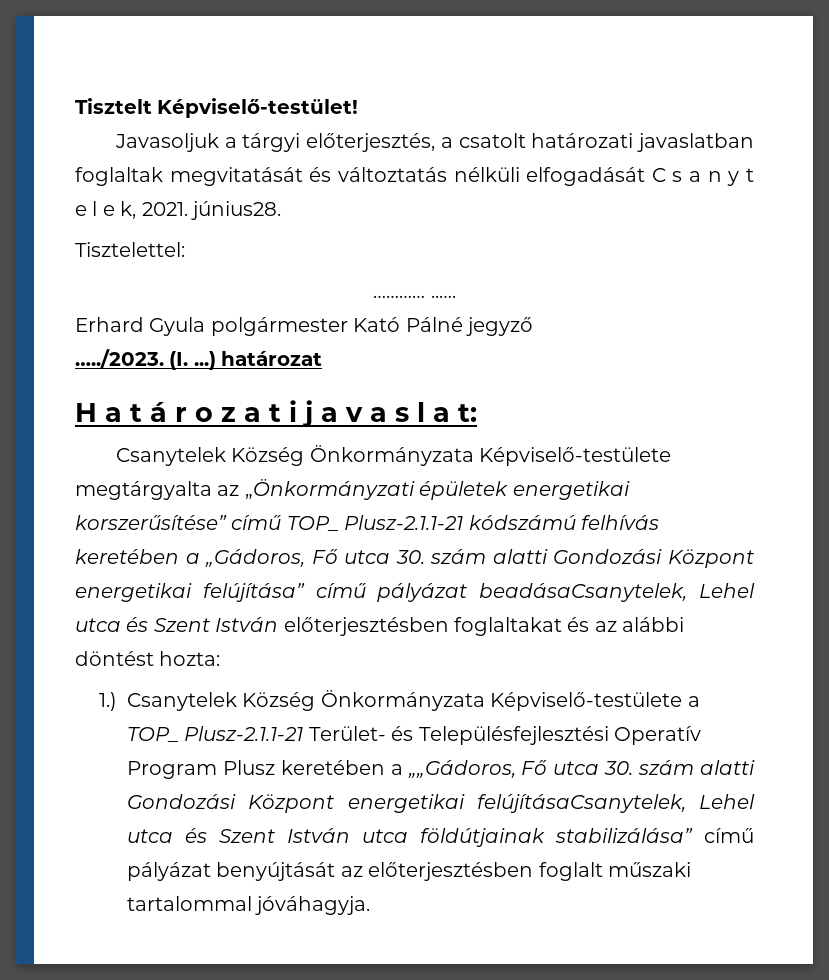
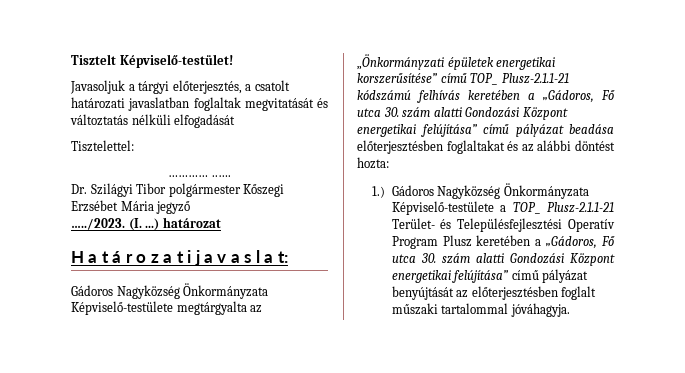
- Javasoljuk a tárgyi előterjesztés, a csatolt határozati javaslatban foglaltak megvitatását és változtatás nélküli elfogadását C s a n y t e l e k, 2021. június28.
+ Javasoljuk a tárgyi előterjesztés, a csatolt határozati javaslatban foglaltak megvitatását és változtatás nélküli elfogadását
  Tisztelettel:
  ………… ..….
- Erhard Gyula polgármester Kató Pálné jegyző
+ Dr. Szilágyi Tibor polgármester Kőszegi Erzsébet Mária jegyző
- Csanytelek Község Önkormányzata Képviselő-testülete megtárgyalta az „Önkormányzati épületek energetikai korszerűsítése” című TOP_ Plusz-2.1.1-21 kódszámú felhívás keretében a „Gádoros, Fő utca 30. szám alatti Gondozási Központ energetikai felújítása” című pályázat beadásaCsanytelek, Lehel utca és Szent István előterjesztésben foglaltakat és az alábbi döntést hozta:
+ Gádoros Nagyközség Önkormányzata Képviselő-testülete megtárgyalta az „Önkormányzati épületek energetikai korszerűsítése” című TOP_ Plusz-2.1.1-21 kódszámú felhívás keretében a „Gádoros, Fő utca 30. szám alatti Gondozási Központ energetikai felújítása” című pályázat beadása előterjesztésben foglaltakat és az alábbi döntést hozta:
- 1.) Csanytelek Község Önkormányzata Képviselő-testülete a TOP_ Plusz-2.1.1-21 Terület- és Településfejlesztési Operatív Program Plusz keretében a „„Gádoros, Fő utca 30. szám alatti Gondozási Központ energetikai felújításaCsanytelek, Lehel utca és Szent István utca földútjainak stabilizálása” című pályázat benyújtását az előterjesztésben foglalt műszaki tartalommal jóváhagyja.
+ 1.) Gádoros Nagyközség Önkormányzata Képviselő-testülete a TOP_ Plusz-2.1.1-21 Terület- és Településfejlesztési Operatív Program Plusz keretében a „Gádoros, Fő utca 30. szám alatti Gondozási Központ energetikai felújítása” című pályázat benyújtását az előterjesztésben foglalt műszaki tartalommal jóváhagyja.

